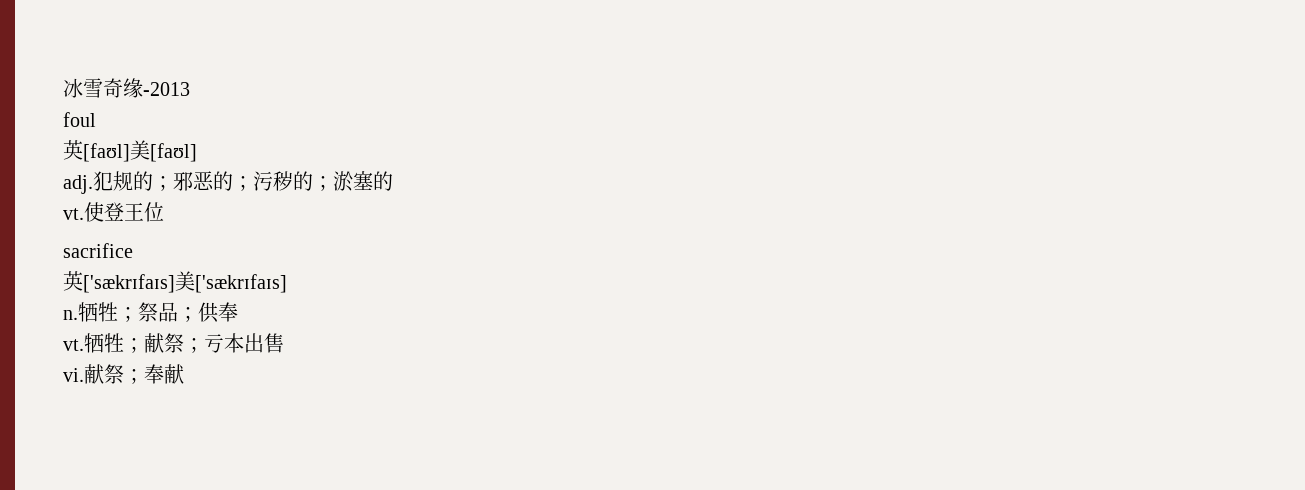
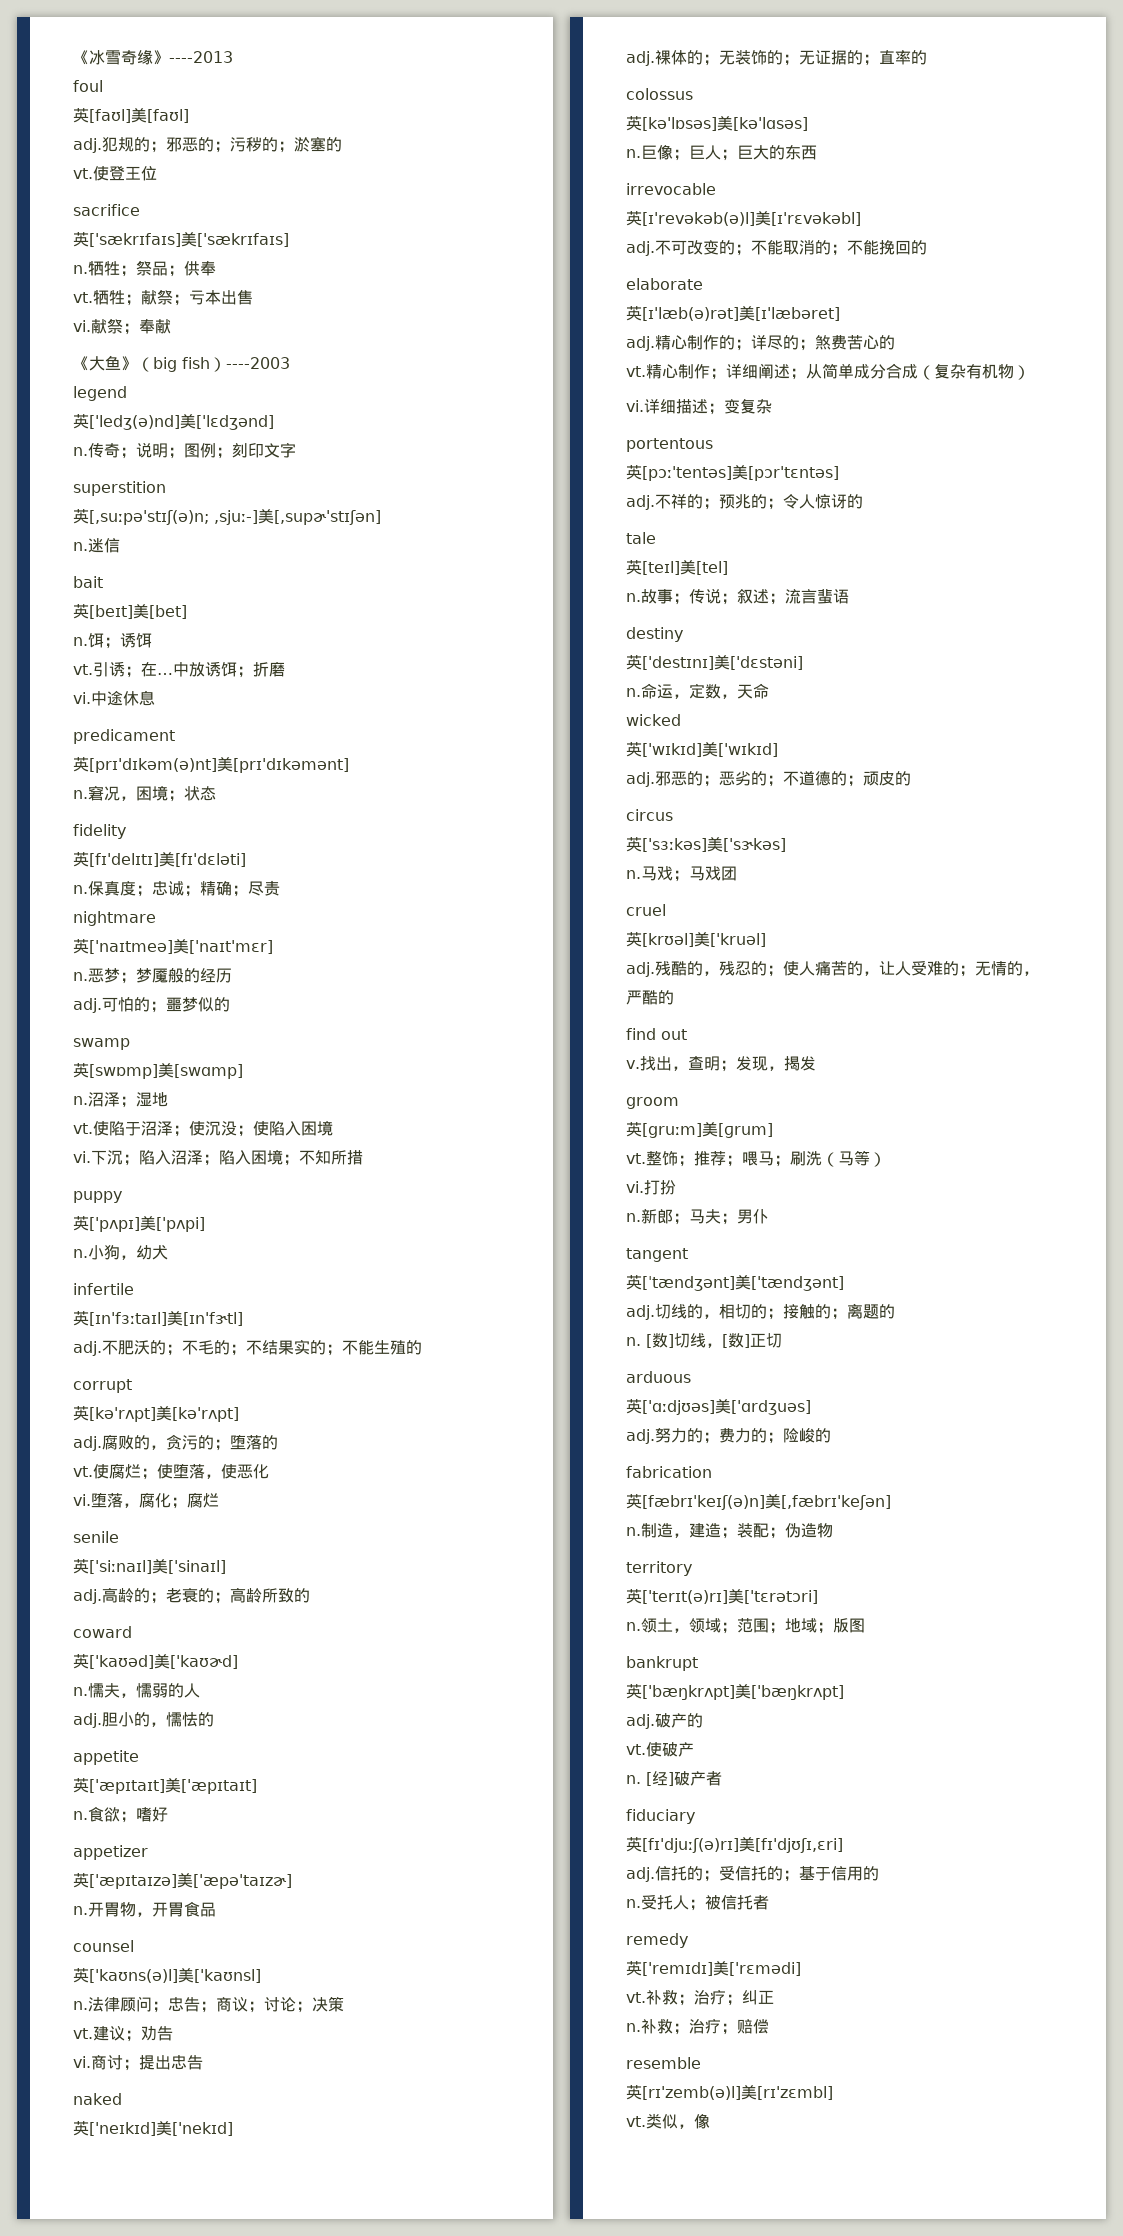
- 冰雪奇缘-2013
+ 《冰雪奇缘》----2013
+ 《大鱼》（big fish）----2003
+ legend
+ 英['ledʒ(ə)nd]美['lɛdʒənd]
+ n.传奇；说明；图例；刻印文字
+ superstition
+ 英[,suːpə'stɪʃ(ə)n; ,sjuː-]美[,supɚ'stɪʃən]
+ n.迷信
+ bait
+ 英[beɪt]美[bet]
+ n.饵；诱饵
+ vt.引诱；在…中放诱饵；折磨
+ vi.中途休息
+ predicament
+ 英[prɪ'dɪkəm(ə)nt]美[prɪ'dɪkəmənt]
+ n.窘况，困境；状态
+ fidelity
+ 英[fɪ'delɪtɪ]美[fɪ'dɛləti]
+ n.保真度；忠诚；精确；尽责
+ nightmare
+ 英['naɪtmeə]美['naɪt'mɛr]
+ n.恶梦；梦魇般的经历
+ adj.可怕的；噩梦似的
+ swamp
+ 英[swɒmp]美[swɑmp]
+ n.沼泽；湿地
+ vt.使陷于沼泽；使沉没；使陷入困境
+ vi.下沉；陷入沼泽；陷入困境；不知所措
+ puppy
+ 英['pʌpɪ]美['pʌpi]
+ n.小狗，幼犬
+ infertile
+ 英[ɪn'fɜːtaɪl]美[ɪn'fɝtl]
+ adj.不肥沃的；不毛的；不结果实的；不能生殖的
+ corrupt
+ 英[kə'rʌpt]美[kə'rʌpt]
+ adj.腐败的，贪污的；堕落的
+ vt.使腐烂；使堕落，使恶化
+ vi.堕落，腐化；腐烂
+ senile
+ 英['siːnaɪl]美['sinaɪl]
+ adj.高龄的；老衰的；高龄所致的
+ coward
+ 英['kaʊəd]美['kaʊɚd]
+ n.懦夫，懦弱的人
+ adj.胆小的，懦怯的
+ appetite
+ 英['æpɪtaɪt]美['æpɪtaɪt]
+ n.食欲；嗜好
+ appetizer
+ 英['æpɪtaɪzə]美['æpə'taɪzɚ]
+ n.开胃物，开胃食品
+ counsel
+ 英['kaʊns(ə)l]美['kaʊnsl]
+ n.法律顾问；忠告；商议；讨论；决策
+ vt.建议；劝告
+ vi.商讨；提出忠告
+ naked
+ 英['neɪkɪd]美['nekɪd]
+ adj.裸体的；无装饰的；无证据的；直率的
+ colossus
+ 英[kə'lɒsəs]美[kə'lɑsəs]
+ n.巨像；巨人；巨大的东西
+ irrevocable
+ 英[ɪ'revəkəb(ə)l]美[ɪ'rɛvəkəbl]
+ adj.不可改变的；不能取消的；不能挽回的
+ elaborate
+ 英[ɪ'læb(ə)rət]美[ɪ'læbəret]
+ adj.精心制作的；详尽的；煞费苦心的
+ vt.精心制作；详细阐述；从简单成分合成（复杂有机物）
+ vi.详细描述；变复杂
+ portentous
+ 英[pɔː'tentəs]美[pɔr'tɛntəs]
+ adj.不祥的；预兆的；令人惊讶的
+ tale
+ 英[teɪl]美[tel]
+ n.故事；传说；叙述；流言蜚语
+ destiny
+ 英['destɪnɪ]美['dɛstəni]
+ n.命运，定数，天命
+ wicked
+ 英['wɪkɪd]美['wɪkɪd]
+ adj.邪恶的；恶劣的；不道德的；顽皮的
+ circus
+ 英['sɜːkəs]美['sɝkəs]
+ n.马戏；马戏团
+ cruel
+ 英[krʊəl]美['kruəl]
+ adj.残酷的，残忍的；使人痛苦的，让人受难的；无情的，严酷的
+ find out
+ v.找出，查明；发现，揭发
+ groom
+ 英[gruːm]美[ɡrum]
+ vt.整饰；推荐；喂马；刷洗（马等）
+ vi.打扮
+ n.新郎；马夫；男仆
+ tangent
+ 英[ˈtændʒənt]美['tændʒənt]
+ adj.切线的，相切的；接触的；离题的
+ n. [数]切线，[数]正切
+ arduous
+ 英['ɑːdjʊəs]美['ɑrdʒuəs]
+ adj.努力的；费力的；险峻的
+ fabrication
+ 英[fæbrɪ'keɪʃ(ə)n]美[,fæbrɪ'keʃən]
+ n.制造，建造；装配；伪造物
+ territory
+ 英['terɪt(ə)rɪ]美['tɛrətɔri]
+ n.领土，领域；范围；地域；版图
+ bankrupt
+ 英['bæŋkrʌpt]美['bæŋkrʌpt]
+ adj.破产的
+ vt.使破产
+ n. [经]破产者
+ fiduciary
+ 英[fɪ'djuːʃ(ə)rɪ]美[fɪ'djʊʃɪ,ɛri]
+ adj.信托的；受信托的；基于信用的
+ n.受托人；被信托者
+ remedy
+ 英['remɪdɪ]美['rɛmədi]
+ vt.补救；治疗；纠正
+ n.补救；治疗；赔偿
+ resemble
+ 英[rɪ'zemb(ə)l]美[rɪ'zɛmbl]
+ vt.类似，像

